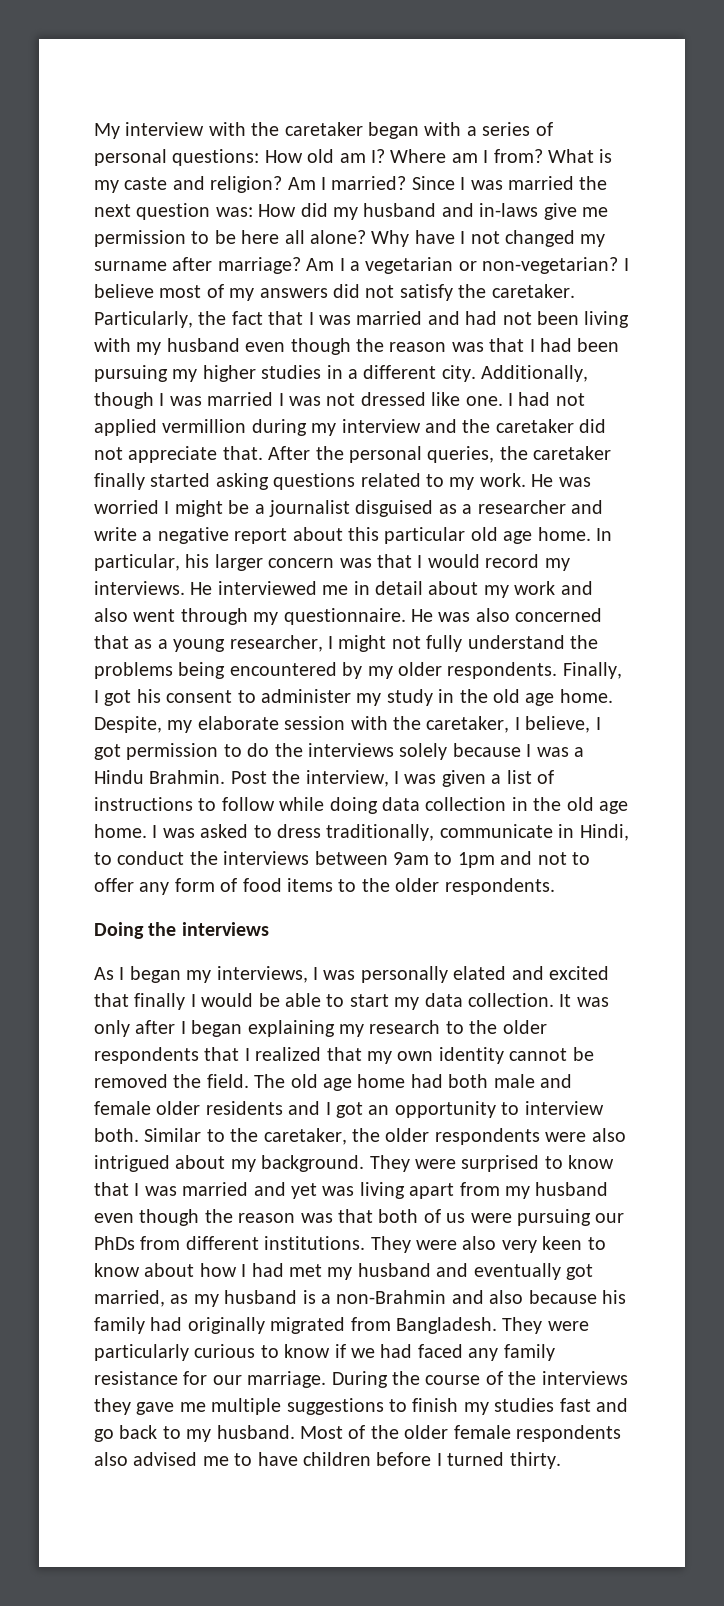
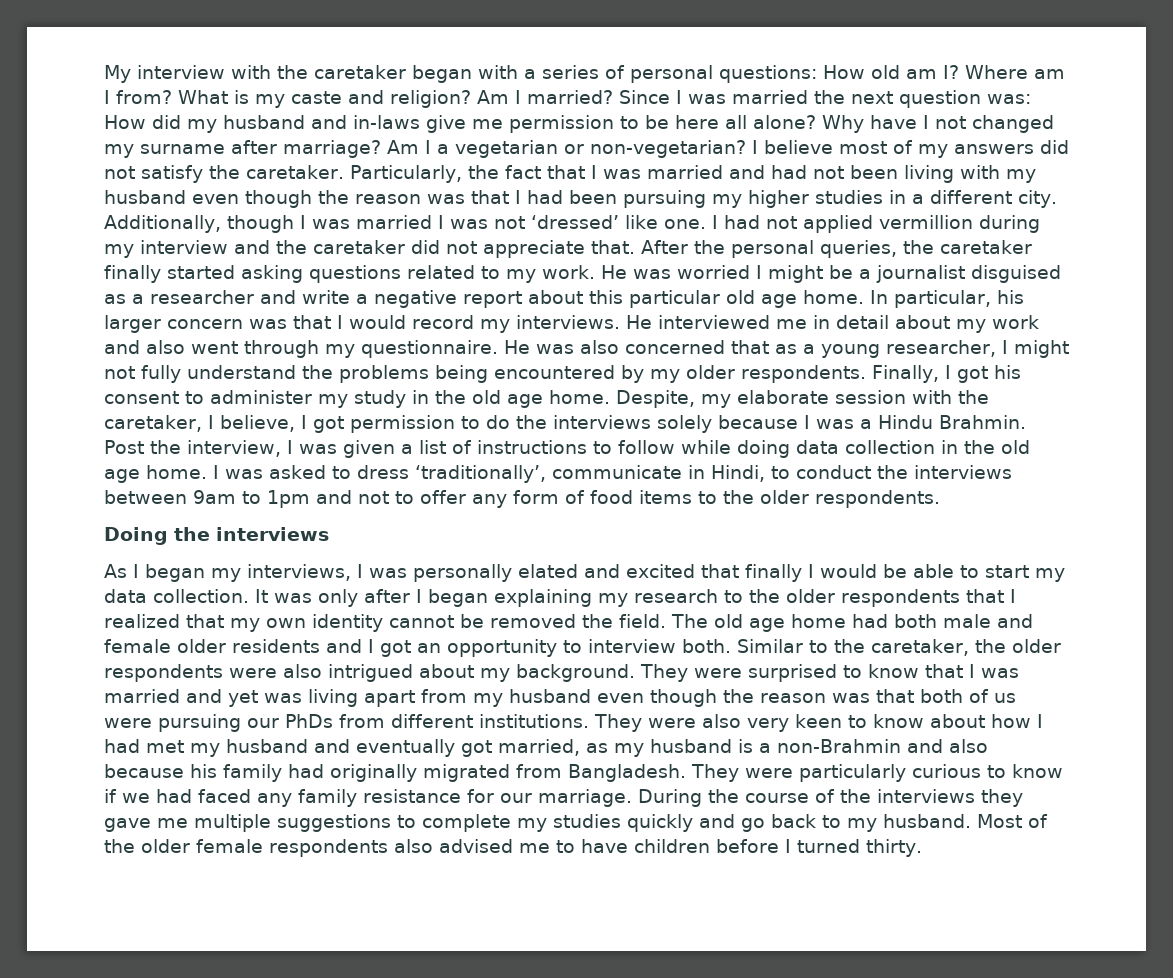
- Additionally, though I was married I was not dressed like one.
+ Additionally, though I was married I was not ‘dressed’ like one.
- I was asked to dress traditionally, communicate in Hindi, to conduct the interviews between 9am to 1pm and not to offer any form of food items to the older respondents.
+ I was asked to dress ‘traditionally’, communicate in Hindi, to conduct the interviews between 9am to 1pm and not to offer any form of food items to the older respondents.
- During the course of the interviews they gave me multiple suggestions to finish my studies fast and go back to my husband.
+ During the course of the interviews they gave me multiple suggestions to complete my studies quickly and go back to my husband.

